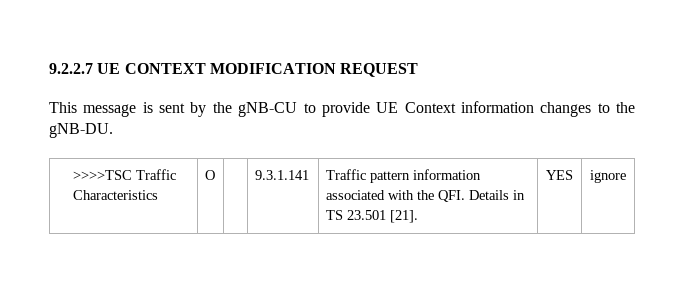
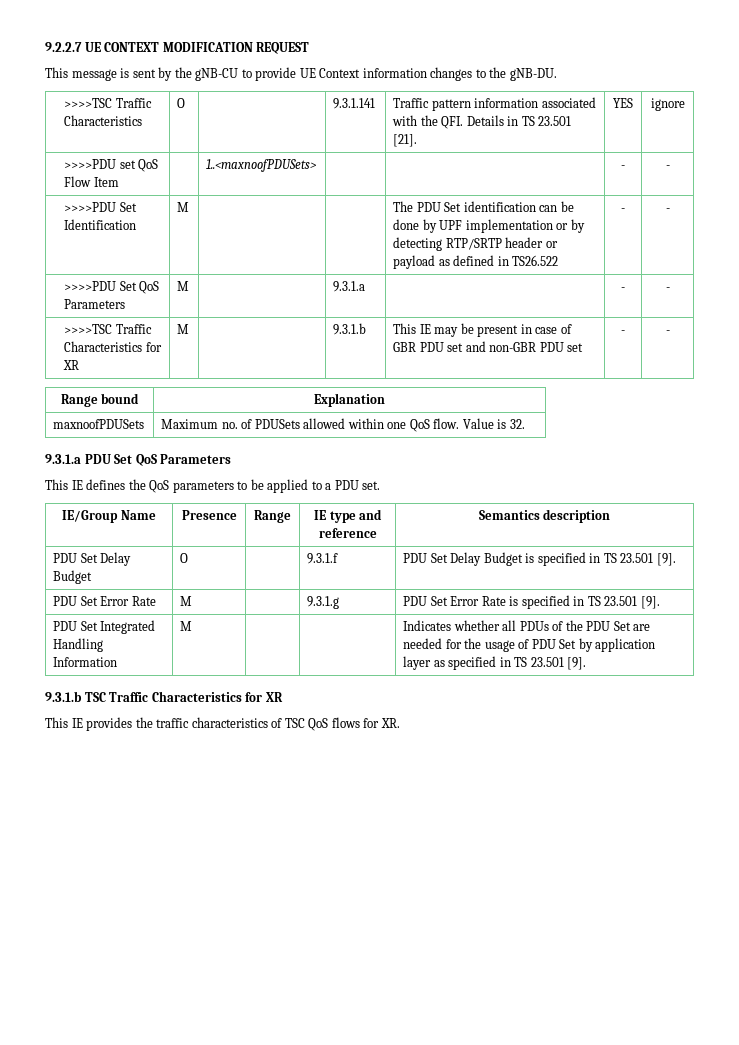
+ >>>>PDU set QoS Flow Item | | 1..<maxnoofPDUSets> | | | - | -
+ >>>>PDU Set Identification | M | | | The PDU Set identification can be done by UPF implementation or by detecting RTP/SRTP header or payload as defined in TS26.522 | - | -
+ >>>>PDU Set QoS Parameters | M | | 9.3.1.a | | - | -
+ >>>>TSC Traffic Characteristics for XR | M | | 9.3.1.b | This IE may be present in case of GBR PDU set and non-GBR PDU set | - | -
+ Range bound | Explanation
+ maxnoofPDUSets | Maximum no. of PDUSets allowed within one QoS flow. Value is 32.
+ 9.3.1.a PDU Set QoS Parameters
+ This IE defines the QoS parameters to be applied to a PDU set.
+ IE/Group Name | Presence | Range | IE type and reference | Semantics description
+ PDU Set Delay Budget | O | | 9.3.1.f | PDU Set Delay Budget is specified in TS 23.501 [9].
+ PDU Set Error Rate | M | | 9.3.1.g | PDU Set Error Rate is specified in TS 23.501 [9].
+ PDU Set Integrated Handling Information | M | | | Indicates whether all PDUs of the PDU Set are needed for the usage of PDU Set by application layer as specified in TS 23.501 [9].
+ 9.3.1.b TSC Traffic Characteristics for XR
+ This IE provides the traffic characteristics of TSC QoS flows for XR.

